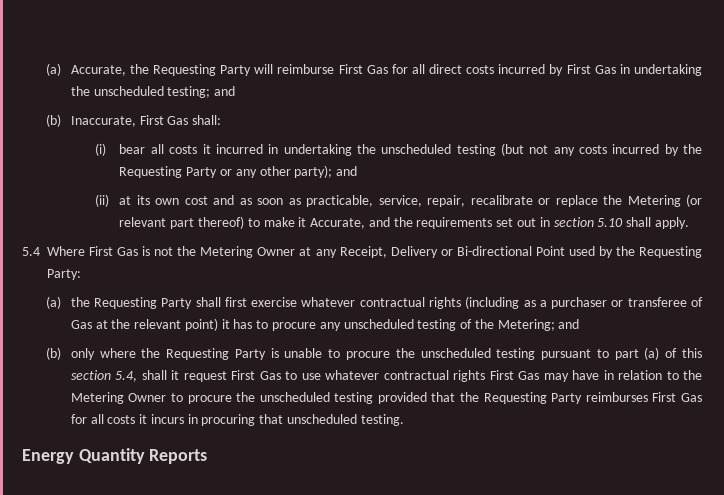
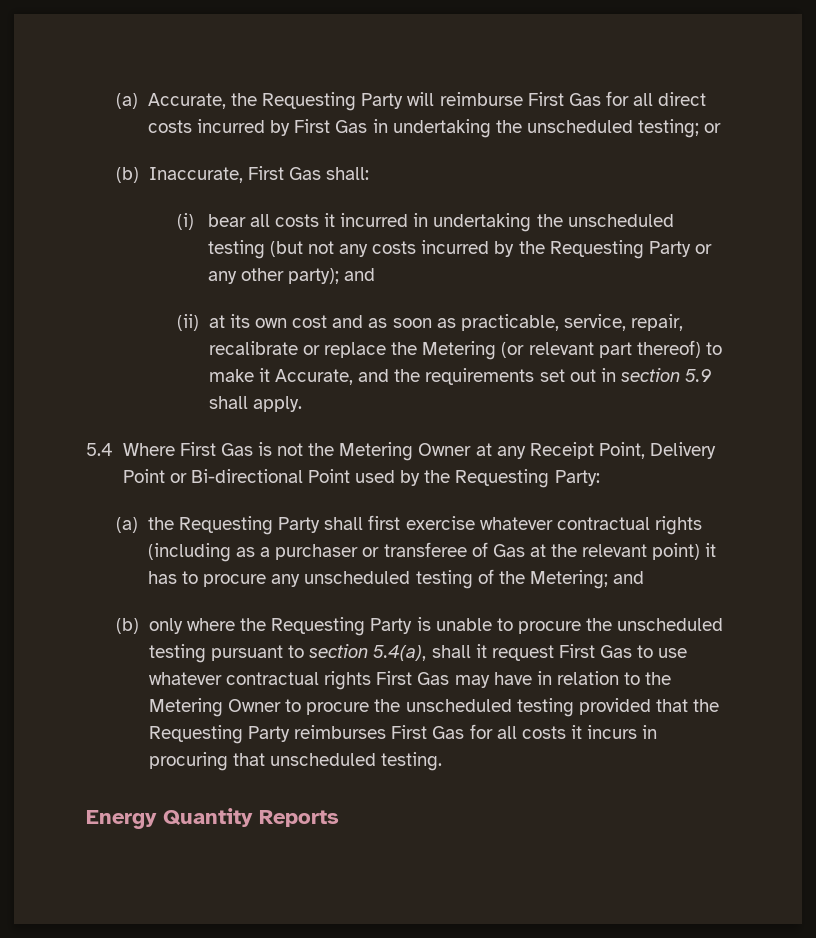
- (a) Accurate, the Requesting Party will reimburse First Gas for all direct costs incurred by First Gas in undertaking the unscheduled testing; and
+ (a) Accurate, the Requesting Party will reimburse First Gas for all direct costs incurred by First Gas in undertaking the unscheduled testing; or
- (ii) at its own cost and as soon as practicable, service, repair, recalibrate or replace the Metering (or relevant part thereof) to make it Accurate, and the requirements set out in section 5.10 shall apply.
+ (ii) at its own cost and as soon as practicable, service, repair, recalibrate or replace the Metering (or relevant part thereof) to make it Accurate, and the requirements set out in section 5.9 shall apply.
- 5.4 Where First Gas is not the Metering Owner at any Receipt, Delivery or Bi-directional Point used by the Requesting Party:
+ 5.4 Where First Gas is not the Metering Owner at any Receipt Point, Delivery Point or Bi-directional Point used by the Requesting Party:
- (b) only where the Requesting Party is unable to procure the unscheduled testing pursuant to part (a) of this section 5.4, shall it request First Gas to use whatever contractual rights First Gas may have in relation to the Metering Owner to procure the unscheduled testing provided that the Requesting Party reimburses First Gas for all costs it incurs in procuring that unscheduled testing.
+ (b) only where the Requesting Party is unable to procure the unscheduled testing pursuant to section 5.4(a), shall it request First Gas to use whatever contractual rights First Gas may have in relation to the Metering Owner to procure the unscheduled testing provided that the Requesting Party reimburses First Gas for all costs it incurs in procuring that unscheduled testing.

